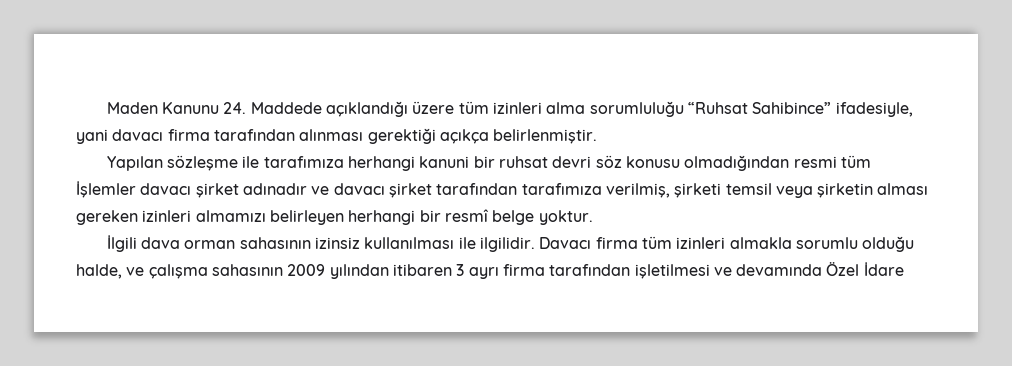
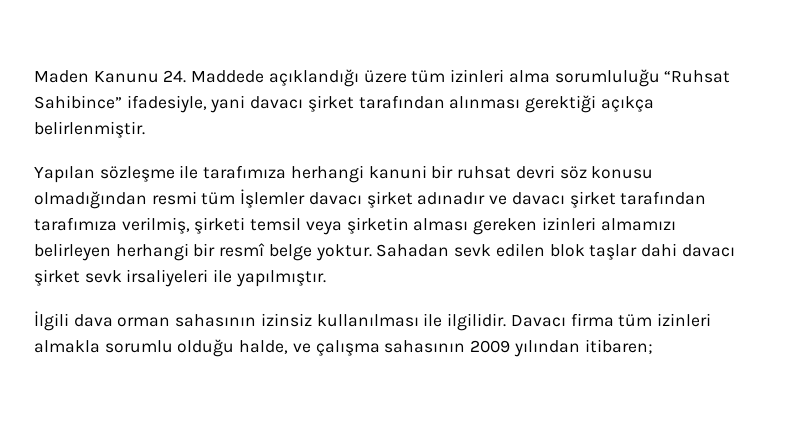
- Maden Kanunu 24. Maddede açıklandığı üzere tüm izinleri alma sorumluluğu “Ruhsat Sahibince” ifadesiyle, yani davacı firma tarafından alınması gerektiği açıkça belirlenmiştir.
+ Maden Kanunu 24. Maddede açıklandığı üzere tüm izinleri alma sorumluluğu “Ruhsat Sahibince” ifadesiyle, yani davacı şirket tarafından alınması gerektiği açıkça belirlenmiştir.
+ Sahadan sevk edilen blok taşlar dahi davacı şirket sevk irsaliyeleri ile yapılmıştır.
- Davacı firma tüm izinleri almakla sorumlu olduğu halde, ve çalışma sahasının 2009 yılından itibaren 3 ayrı firma tarafından işletilmesi ve devamında Özel İdare
+ Davacı firma tüm izinleri almakla sorumlu olduğu halde, ve çalışma sahasının 2009 yılından itibaren;

